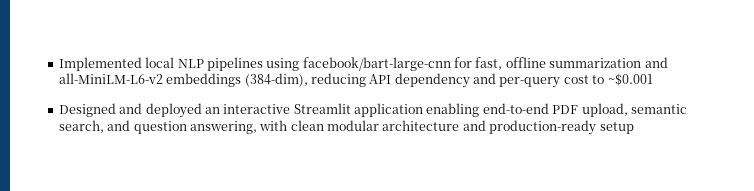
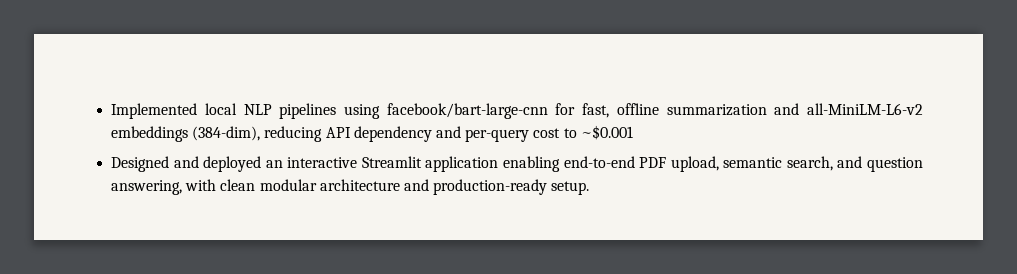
- Designed and deployed an interactive Streamlit application enabling end-to-end PDF upload, semantic search, and question answering, with clean modular architecture and production-ready setup
+ Designed and deployed an interactive Streamlit application enabling end-to-end PDF upload, semantic search, and question answering, with clean modular architecture and production-ready setup.

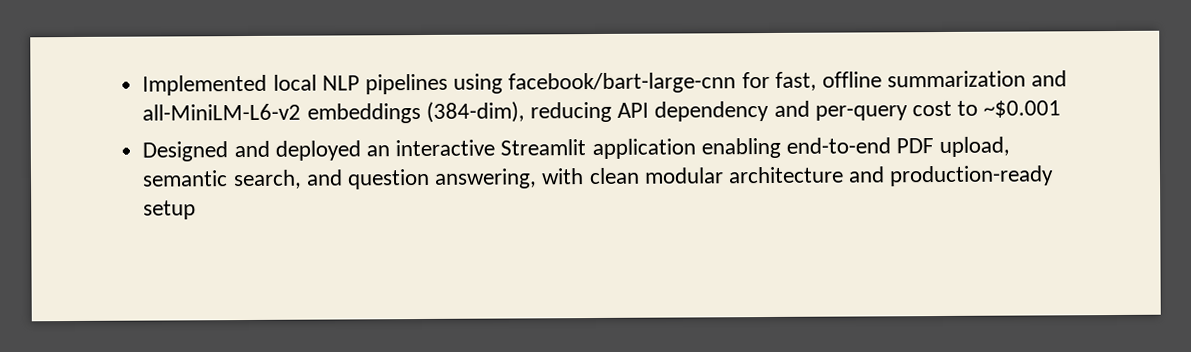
- Designed and deployed an interactive Streamlit application enabling end-to-end PDF upload, semantic search, and question answering, with clean modular architecture and production-ready setup.
+ Designed and deployed an interactive Streamlit application enabling end-to-end PDF upload, semantic search, and question answering, with clean modular architecture and production-ready setup

